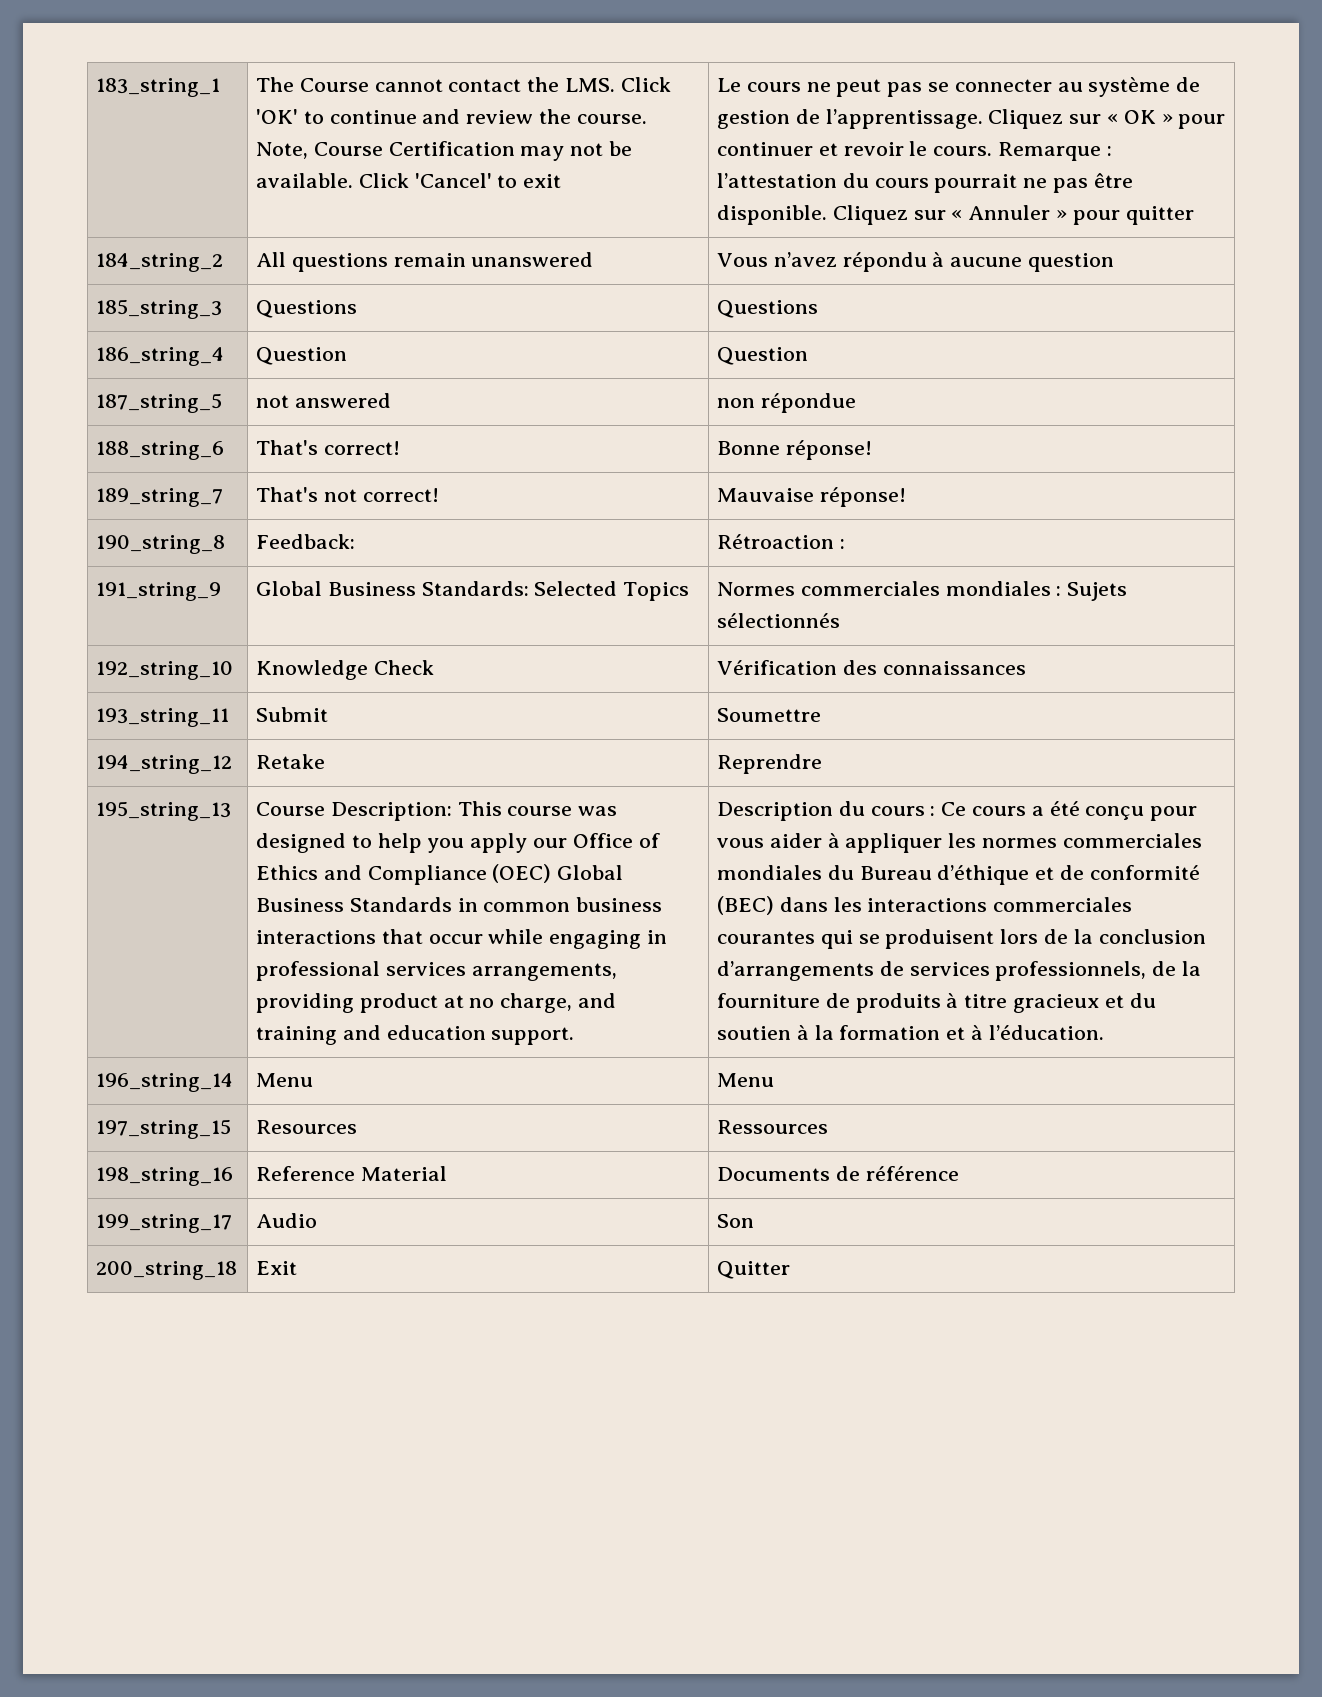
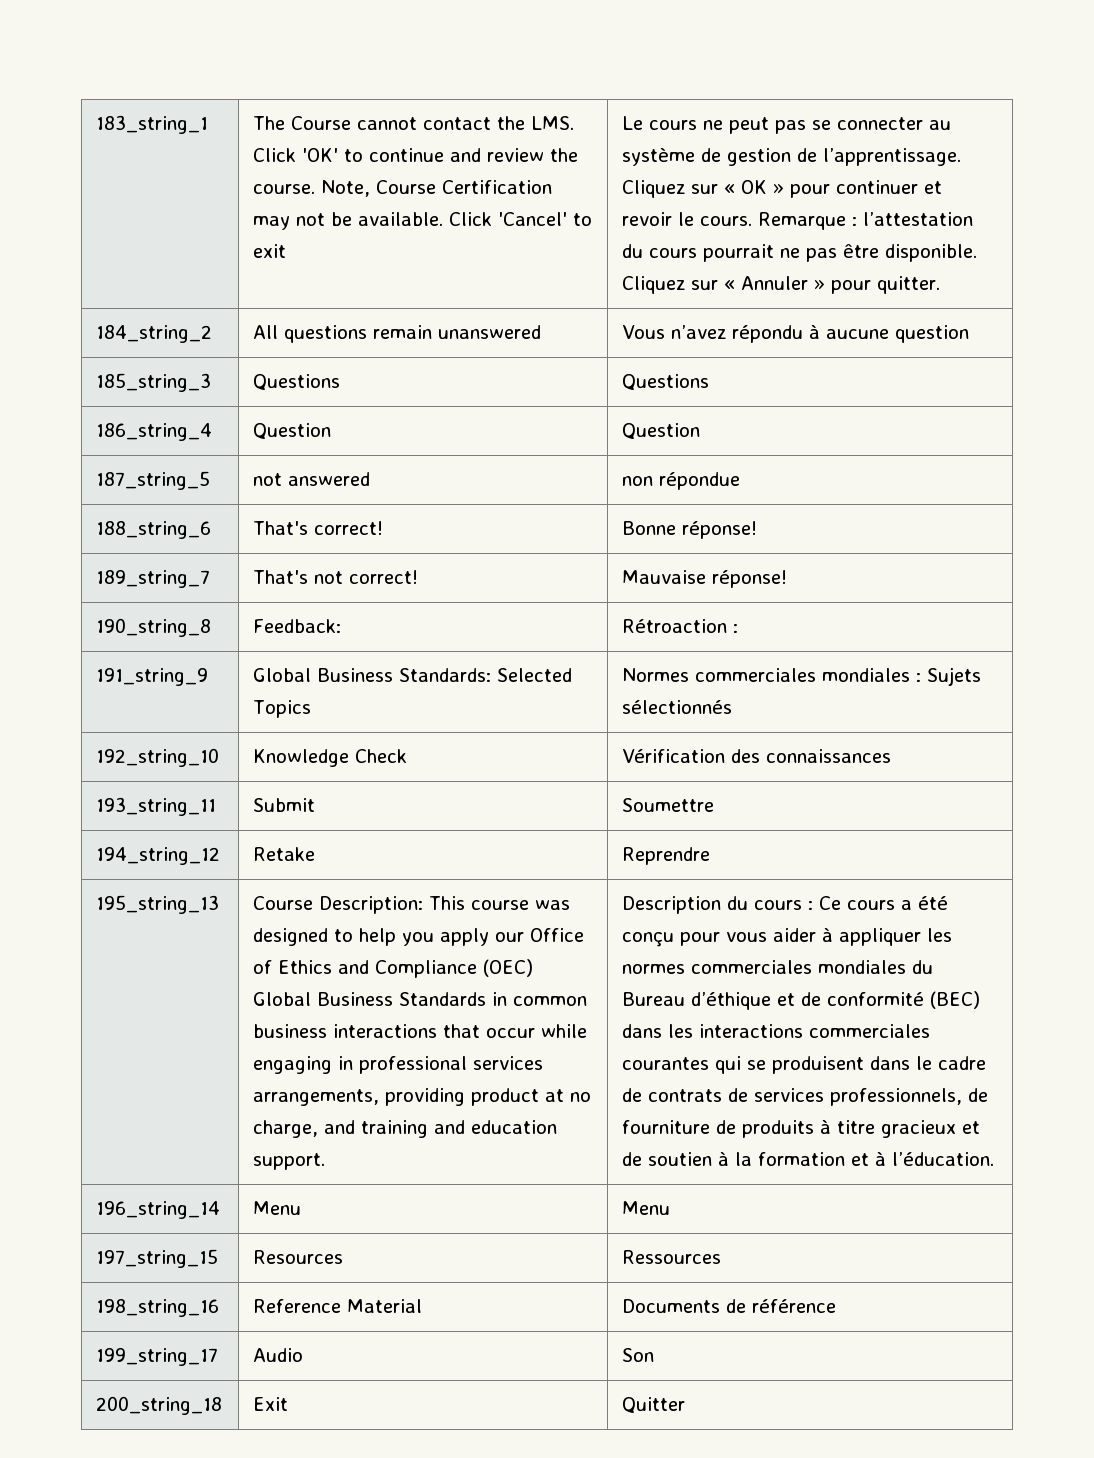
- Cliquez sur « Annuler » pour quitter
+ Cliquez sur « Annuler » pour quitter.
- Description du cours : Ce cours a été conçu pour vous aider à appliquer les normes commerciales mondiales du Bureau d’éthique et de conformité (BEC) dans les interactions commerciales courantes qui se produisent lors de la conclusion d’arrangements de services professionnels, de la fourniture de produits à titre gracieux et du soutien à la formation et à l’éducation.
+ Description du cours : Ce cours a été conçu pour vous aider à appliquer les normes commerciales mondiales du Bureau d’éthique et de conformité (BEC) dans les interactions commerciales courantes qui se produisent dans le cadre de contrats de services professionnels, de fourniture de produits à titre gracieux et de soutien à la formation et à l’éducation.

